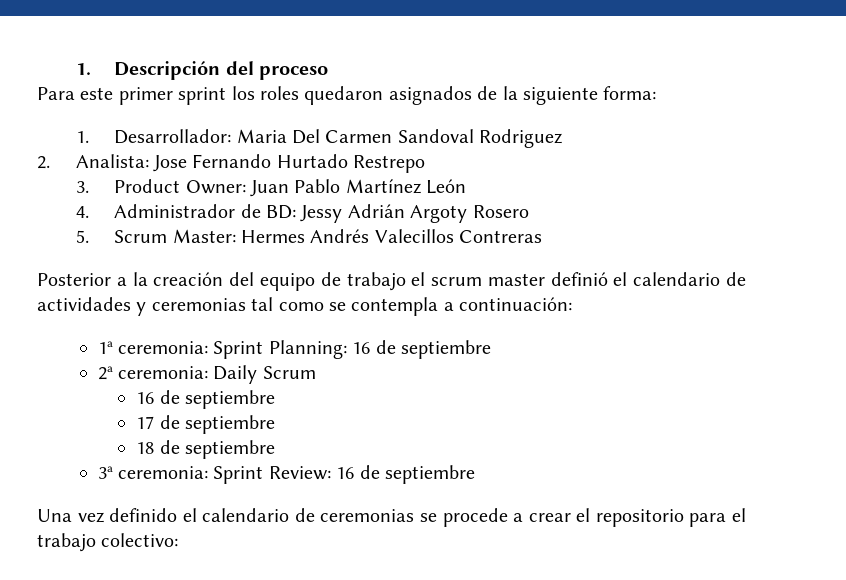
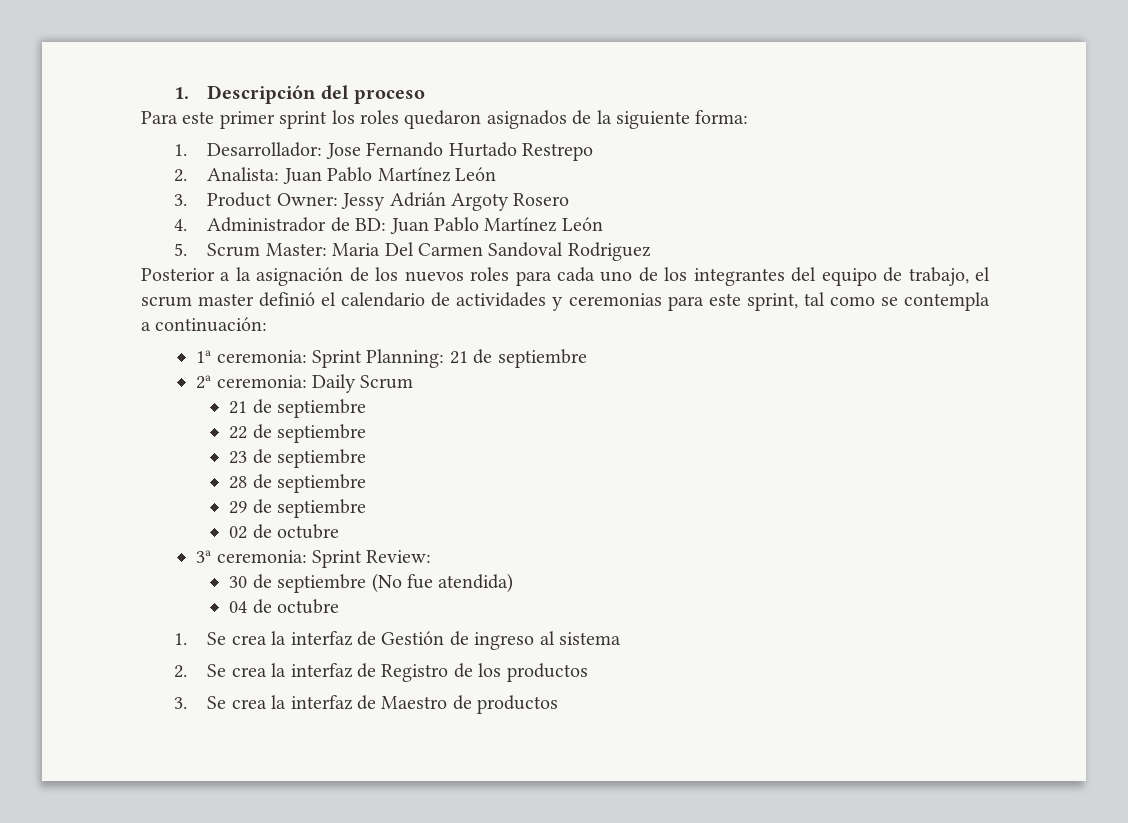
- 1. Desarrollador: Maria Del Carmen Sandoval Rodriguez
+ 1. Desarrollador: Jose Fernando Hurtado Restrepo
+ 2. Analista: Juan Pablo Martínez León
+ 3. Product Owner: Jessy Adrián Argoty Rosero
+ 4. Administrador de BD: Juan Pablo Martínez León
+ 5. Scrum Master: Maria Del Carmen Sandoval Rodriguez
- 2. Analista: Jose Fernando Hurtado Restrepo
- 3. Product Owner: Juan Pablo Martínez León
- 4. Administrador de BD: Jessy Adrián Argoty Rosero
- 5. Scrum Master: Hermes Andrés Valecillos Contreras
- Posterior a la creación del equipo de trabajo el scrum master definió el calendario de actividades y ceremonias tal como se contempla a continuación:
+ Posterior a la asignación de los nuevos roles para cada uno de los integrantes del equipo de trabajo, el scrum master definió el calendario de actividades y ceremonias para este sprint, tal como se contempla a continuación:
- 1ª ceremonia: Sprint Planning: 16 de septiembre
+ 1ª ceremonia: Sprint Planning: 21 de septiembre
  2ª ceremonia: Daily Scrum
- 16 de septiembre
- 17 de septiembre
- 18 de septiembre
+ 21 de septiembre
+ 22 de septiembre
+ 23 de septiembre
+ 28 de septiembre
+ 29 de septiembre
+ 02 de octubre
- 3ª ceremonia: Sprint Review: 16 de septiembre
- Una vez definido el calendario de ceremonias se procede a crear el repositorio para el trabajo colectivo:
+ 3ª ceremonia: Sprint Review:
+ 30 de septiembre (No fue atendida)
+ 04 de octubre
+ 1. Se crea la interfaz de Gestión de ingreso al sistema
+ 2. Se crea la interfaz de Registro de los productos
+ 3. Se crea la interfaz de Maestro de productos

